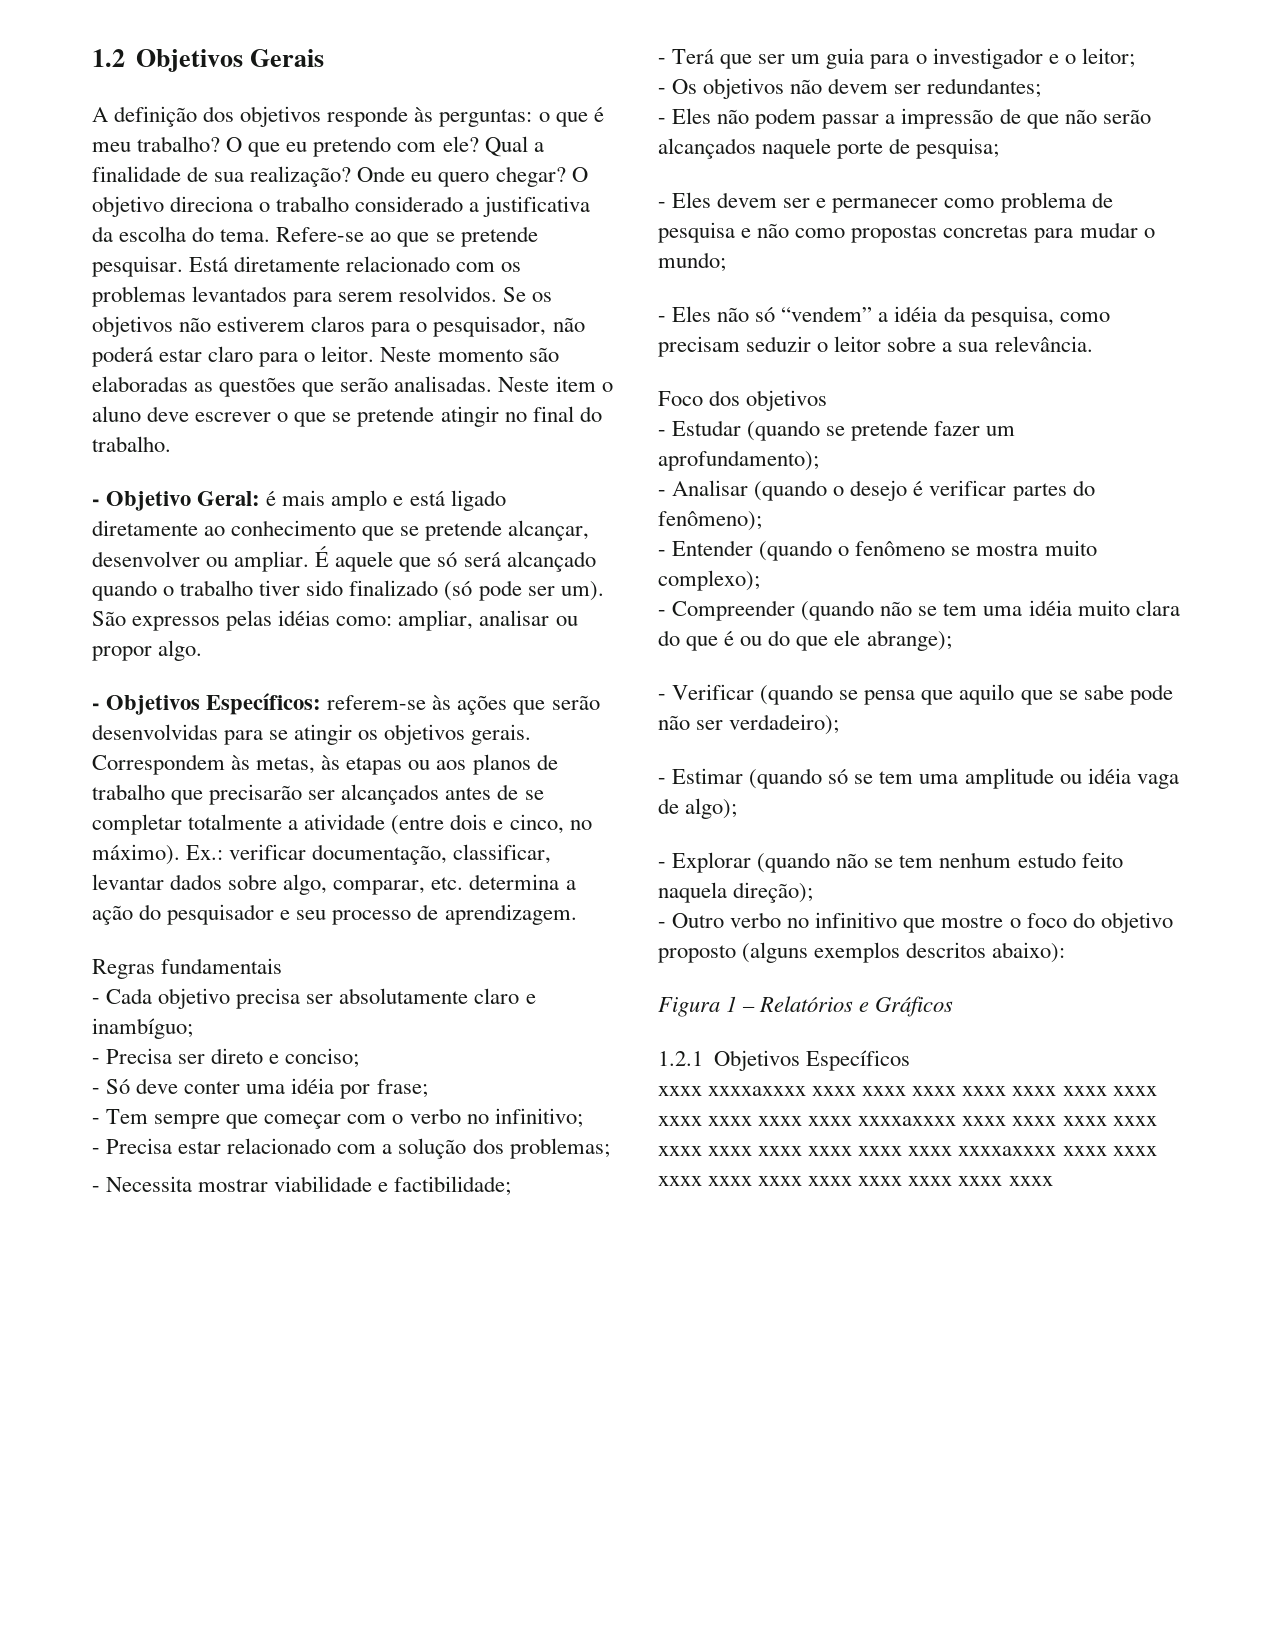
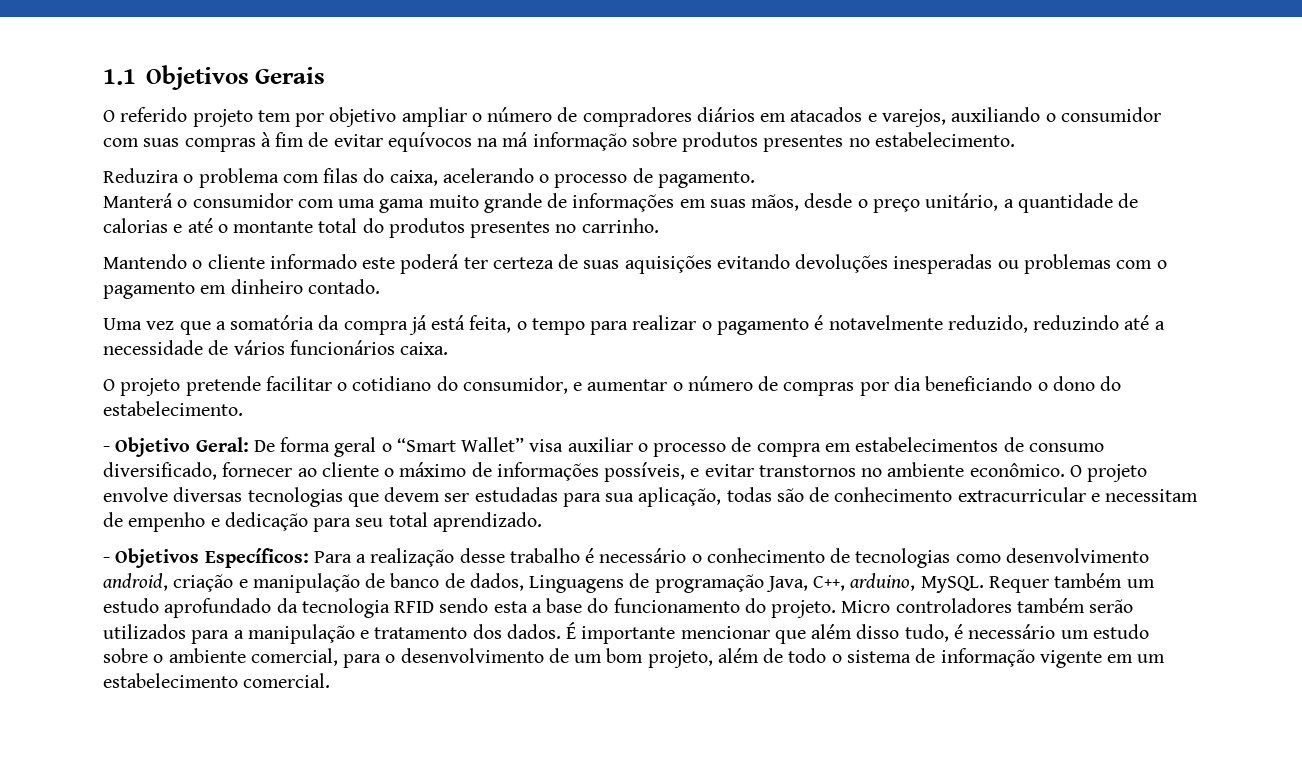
- 1.2 Objetivos Gerais
+ 1.1 Objetivos Gerais
- A definição dos objetivos responde às perguntas: o que é meu trabalho? O que eu pretendo com ele? Qual a finalidade de sua realização? Onde eu quero chegar? O objetivo direciona o trabalho considerado a justificativa da escolha do tema. Refere-se ao que se pretende pesquisar. Está diretamente relacionado com os problemas levantados para serem resolvidos. Se os objetivos não estiverem claros para o pesquisador, não poderá estar claro para o leitor. Neste momento são elaboradas as questões que serão analisadas. Neste item o aluno deve escrever o que se pretende atingir no final do trabalho.
- - Objetivo Geral: é mais amplo e está ligado diretamente ao conhecimento que se pretende alcançar, desenvolver ou ampliar. É aquele que só será alcançado quando o trabalho tiver sido finalizado (só pode ser um). São expressos pelas idéias como: ampliar, analisar ou propor algo.
- - Objetivos Específicos: referem-se às ações que serão desenvolvidas para se atingir os objetivos gerais. Correspondem às metas, às etapas ou aos planos de trabalho que precisarão ser alcançados antes de se completar totalmente a atividade (entre dois e cinco, no máximo). Ex.: verificar documentação, classificar, levantar dados sobre algo, comparar, etc. determina a ação do pesquisador e seu processo de aprendizagem.
- Regras fundamentais
- - Cada objetivo precisa ser absolutamente claro e inambíguo;
- - Precisa ser direto e conciso;
- - Só deve conter uma idéia por frase;
- - Tem sempre que começar com o verbo no infinitivo;
- - Precisa estar relacionado com a solução dos problemas;
- - Necessita mostrar viabilidade e factibilidade;
- - Terá que ser um guia para o investigador e o leitor;
- - Os objetivos não devem ser redundantes;
- - Eles não podem passar a impressão de que não serão alcançados naquele porte de pesquisa;
- - Eles devem ser e permanecer como problema de pesquisa e não como propostas concretas para mudar o mundo;
- - Eles não só “vendem” a idéia da pesquisa, como precisam seduzir o leitor sobre a sua relevância.
- Foco dos objetivos
- - Estudar (quando se pretende fazer um aprofundamento);
- - Analisar (quando o desejo é verificar partes do fenômeno);
- - Entender (quando o fenômeno se mostra muito complexo);
- - Compreender (quando não se tem uma idéia muito clara do que é ou do que ele abrange);
- - Verificar (quando se pensa que aquilo que se sabe pode não ser verdadeiro);
- - Estimar (quando só se tem uma amplitude ou idéia vaga de algo);
- - Explorar (quando não se tem nenhum estudo feito naquela direção);
- - Outro verbo no infinitivo que mostre o foco do objetivo proposto (alguns exemplos descritos abaixo):
- Figura 1 – Relatórios e Gráficos
- 1.2.1 Objetivos Específicos
- xxxx xxxxaxxxx xxxx xxxx xxxx xxxx xxxx xxxx xxxx xxxx xxxx xxxx xxxx xxxxaxxxx xxxx xxxx xxxx xxxx xxxx xxxx xxxx xxxx xxxx xxxx xxxxaxxxx xxxx xxxx xxxx xxxx xxxx xxxx xxxx xxxx xxxx xxxx
+ O referido projeto tem por objetivo ampliar o número de compradores diários em atacados e varejos, auxiliando o consumidor com suas compras à fim de evitar equívocos na má informação sobre produtos presentes no estabelecimento.
+ Reduzira o problema com filas do caixa, acelerando o processo de pagamento.
+ Manterá o consumidor com uma gama muito grande de informações em suas mãos, desde o preço unitário, a quantidade de calorias e até o montante total do produtos presentes no carrinho.
+ Mantendo o cliente informado este poderá ter certeza de suas aquisições evitando devoluções inesperadas ou problemas com o pagamento em dinheiro contado.
+ Uma vez que a somatória da compra já está feita, o tempo para realizar o pagamento é notavelmente reduzido, reduzindo até a necessidade de vários funcionários caixa.
+ O projeto pretende facilitar o cotidiano do consumidor, e aumentar o número de compras por dia beneficiando o dono do estabelecimento.
+ - Objetivo Geral: De forma geral o “Smart Wallet” visa auxiliar o processo de compra em estabelecimentos de consumo diversificado, fornecer ao cliente o máximo de informações possíveis, e evitar transtornos no ambiente econômico. O projeto envolve diversas tecnologias que devem ser estudadas para sua aplicação, todas são de conhecimento extracurricular e necessitam de empenho e dedicação para seu total aprendizado.
+ - Objetivos Específicos: Para a realização desse trabalho é necessário o conhecimento de tecnologias como desenvolvimento android, criação e manipulação de banco de dados, Linguagens de programação Java, C++, arduino, MySQL. Requer também um estudo aprofundado da tecnologia RFID sendo esta a base do funcionamento do projeto. Micro controladores também serão utilizados para a manipulação e tratamento dos dados. É importante mencionar que além disso tudo, é necessário um estudo sobre o ambiente comercial, para o desenvolvimento de um bom projeto, além de todo o sistema de informação vigente em um estabelecimento comercial.

